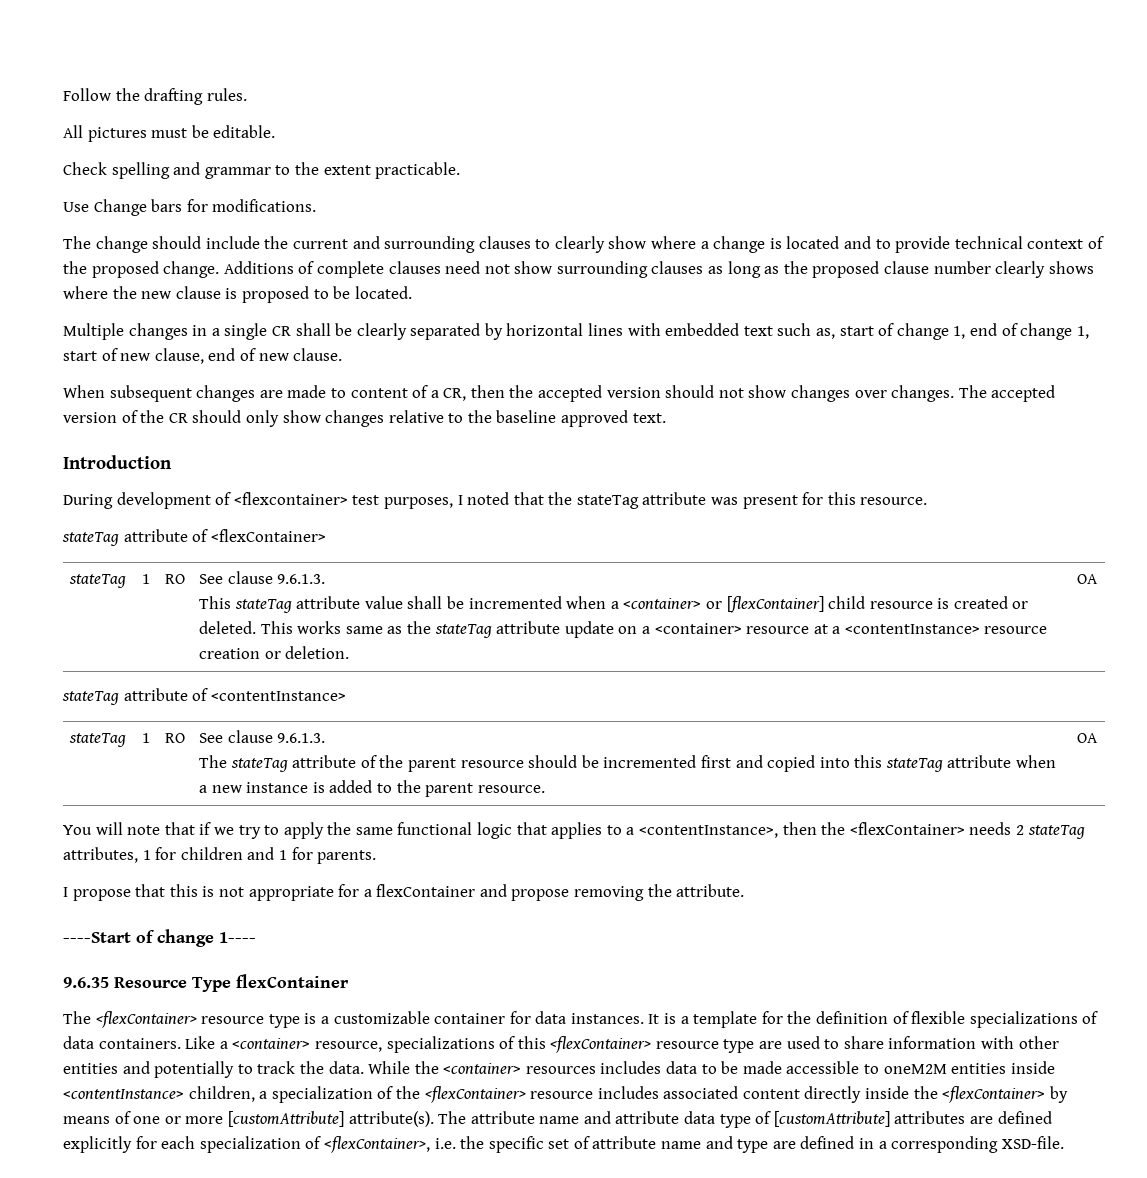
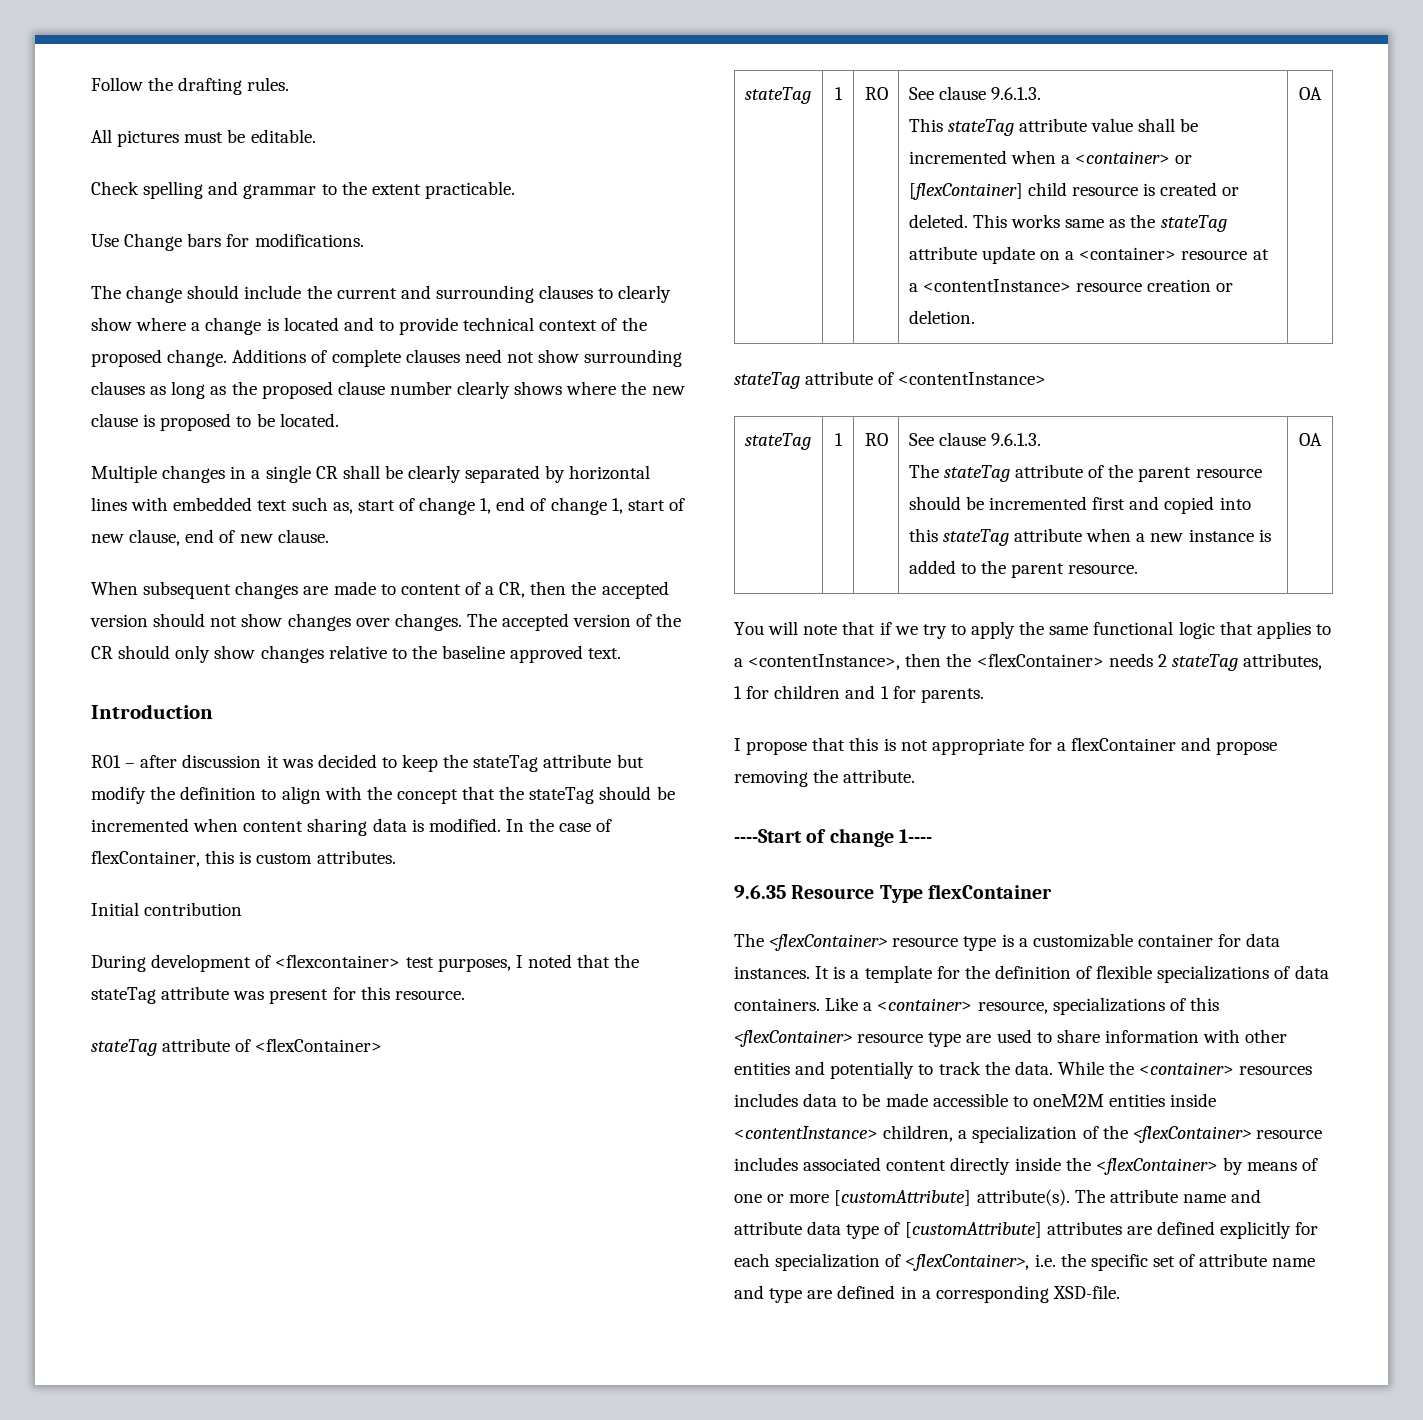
+ R01 – after discussion it was decided to keep the stateTag attribute but modify the definition to align with the concept that the stateTag should be incremented when content sharing data is modified. In the case of flexContainer, this is custom attributes.
+ Initial contribution

